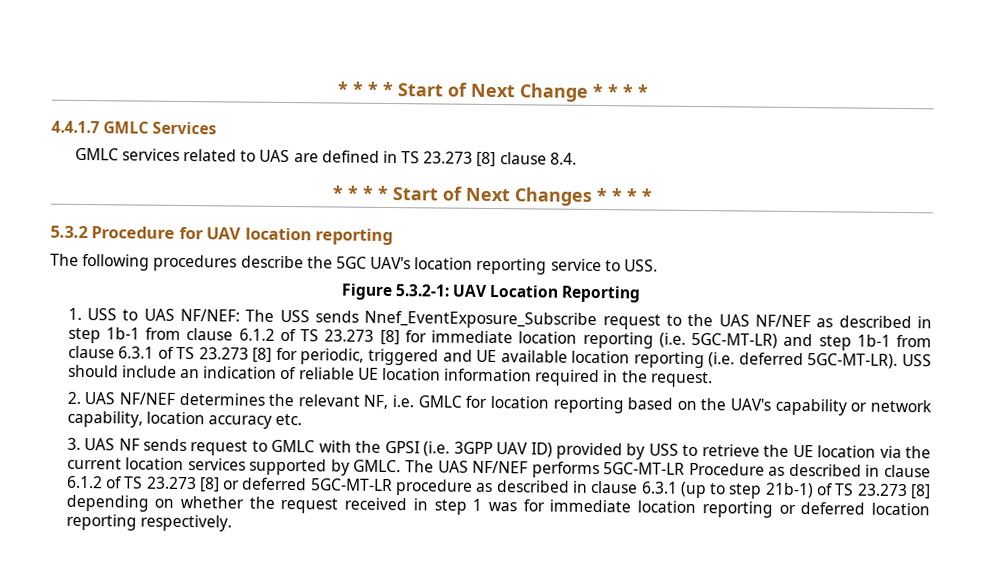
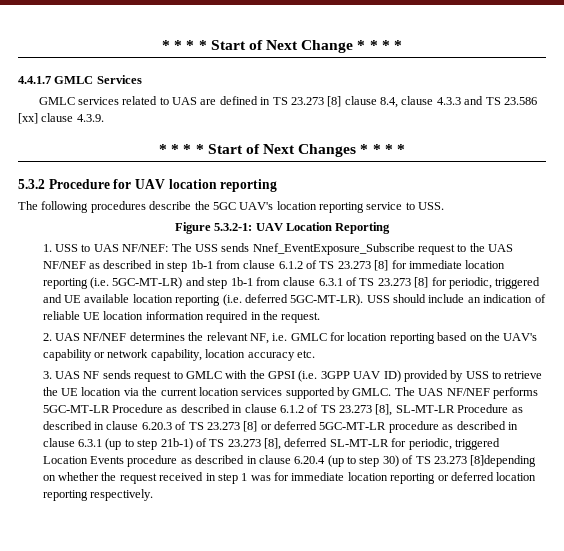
- GMLC services related to UAS are defined in TS 23.273 [8] clause 8.4.
+ GMLC services related to UAS are defined in TS 23.273 [8] clause 8.4, clause 4.3.3 and TS 23.586 [xx] clause 4.3.9.
- The UAS NF/NEF performs 5GC-MT-LR Procedure as described in clause 6.1.2 of TS 23.273 [8] or deferred 5GC-MT-LR procedure as described in clause 6.3.1 (up to step 21b-1) of TS 23.273 [8] depending on whether the request received in step 1 was for immediate location reporting or deferred location reporting respectively.
+ The UAS NF/NEF performs 5GC-MT-LR Procedure as described in clause 6.1.2 of TS 23.273 [8], SL-MT-LR Procedure as described in clause 6.20.3 of TS 23.273 [8] or deferred 5GC-MT-LR procedure as described in clause 6.3.1 (up to step 21b-1) of TS 23.273 [8], deferred SL-MT-LR for periodic, triggered Location Events procedure as described in clause 6.20.4 (up to step 30) of TS 23.273 [8]depending on whether the request received in step 1 was for immediate location reporting or deferred location reporting respectively.

